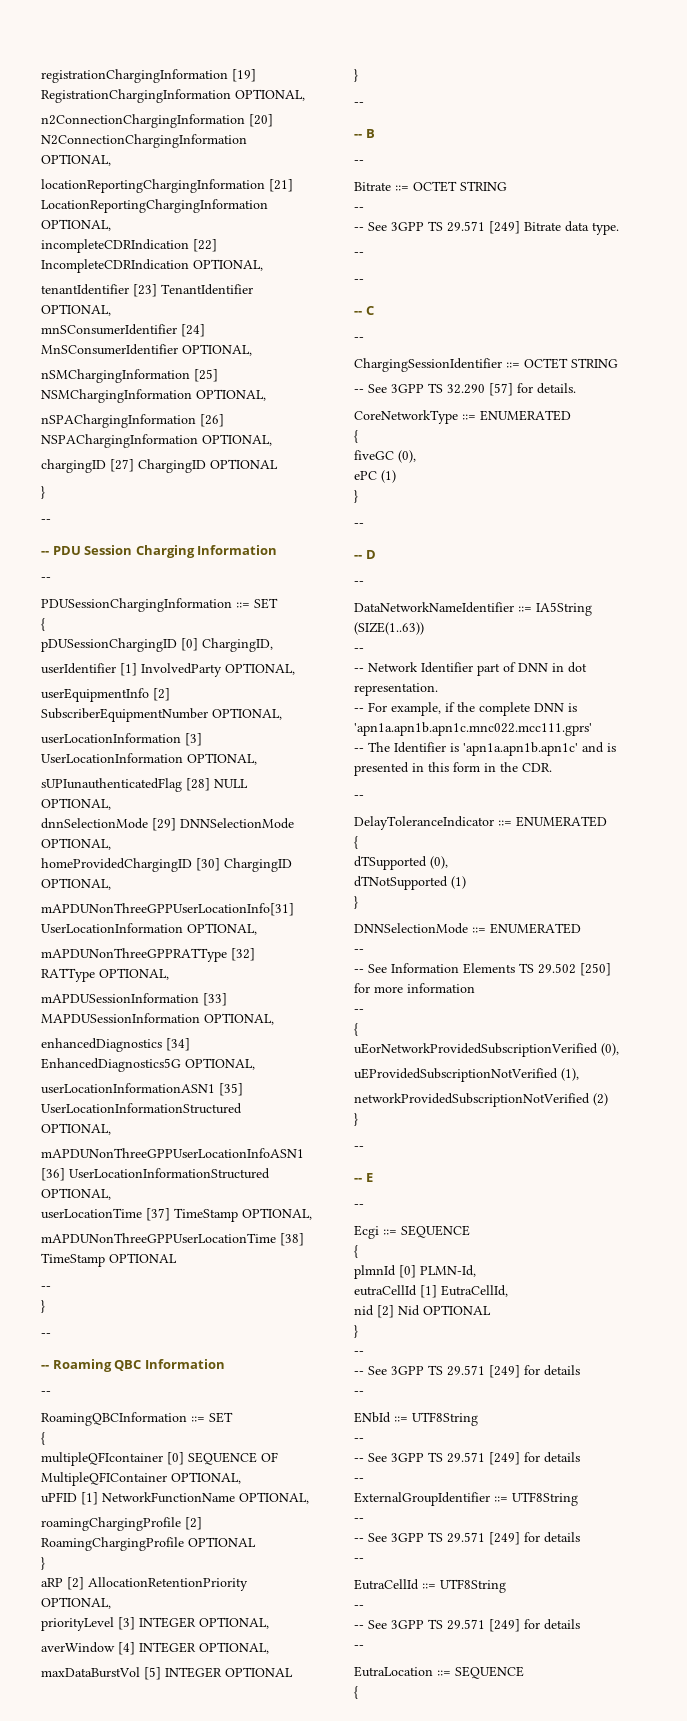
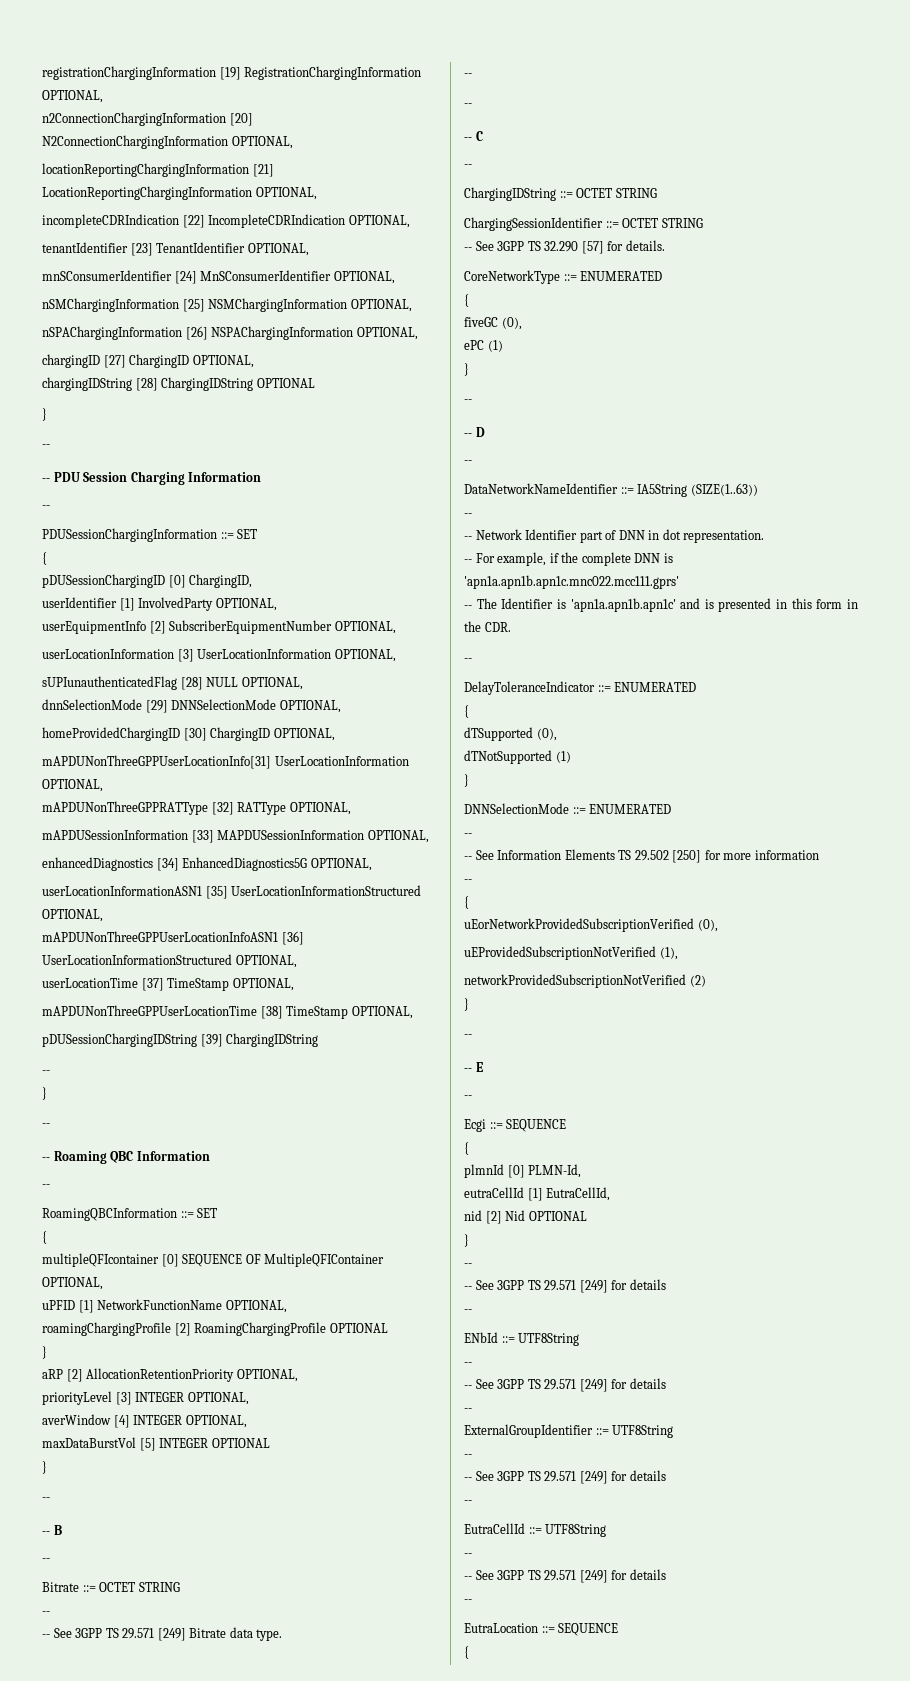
- chargingID [27] ChargingID OPTIONAL
+ chargingID [27] ChargingID OPTIONAL,
+ chargingIDString [28] ChargingIDString OPTIONAL
- mAPDUNonThreeGPPUserLocationTime [38] TimeStamp OPTIONAL
+ mAPDUNonThreeGPPUserLocationTime [38] TimeStamp OPTIONAL,
+ pDUSessionChargingIDString [39] ChargingIDString
+ ChargingIDString ::= OCTET STRING

